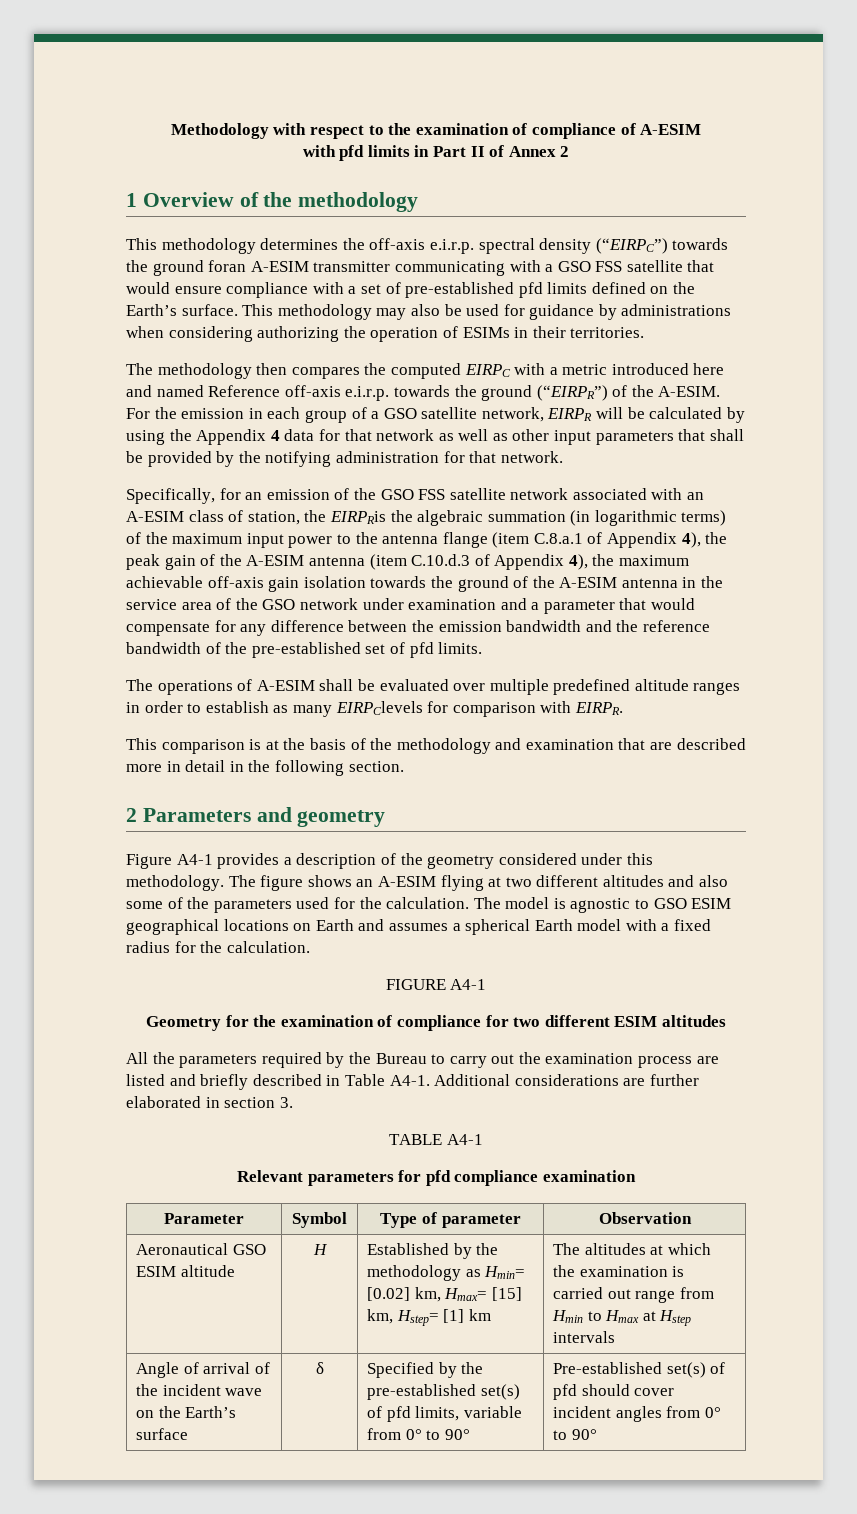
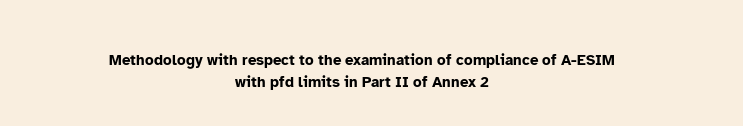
- 1 Overview of the methodology
- This methodology determines the off-axis e.i.r.p. spectral density (“EIRPC”) towards the ground foran A-ESIM transmitter communicating with a GSO FSS satellite that would ensure compliance with a set of pre-established pfd limits defined on the Earth’s surface. This methodology may also be used for guidance by administrations when considering authorizing the operation of ESIMs in their territories.
- The methodology then compares the computed EIRPC with a metric introduced here and named Reference off-axis e.i.r.p. towards the ground (“EIRPR”) of the A-ESIM. For the emission in each group of a GSO satellite network, EIRPR will be calculated by using the Appendix 4 data for that network as well as other input parameters that shall be provided by the notifying administration for that network.
- Specifically, for an emission of the GSO FSS satellite network associated with an A-ESIM class of station, the EIRPRis the algebraic summation (in logarithmic terms) of the maximum input power to the antenna flange (item C.8.a.1 of Appendix 4), the peak gain of the A-ESIM antenna (item C.10.d.3 of Appendix 4), the maximum achievable off-axis gain isolation towards the ground of the A-ESIM antenna in the service area of the GSO network under examination and a parameter that would compensate for any difference between the emission bandwidth and the reference bandwidth of the pre-established set of pfd limits.
- The operations of A-ESIM shall be evaluated over multiple predefined altitude ranges in order to establish as many EIRPClevels for comparison with EIRPR.
- This comparison is at the basis of the methodology and examination that are described more in detail in the following section.
- 2 Parameters and geometry
- Figure A4-1 provides a description of the geometry considered under this methodology. The figure shows an A-ESIM flying at two different altitudes and also some of the parameters used for the calculation. The model is agnostic to GSO ESIM geographical locations on Earth and assumes a spherical Earth model with a fixed radius for the calculation.
- FIGURE A4-1
- Geometry for the examination of compliance for two different ESIM altitudes
- All the parameters required by the Bureau to carry out the examination process are listed and briefly described in Table A4-1. Additional considerations are further elaborated in section 3.
- TABLE A4-1
- Relevant parameters for pfd compliance examination
- Parameter | Symbol | Type of parameter | Observation
- Aeronautical GSO ESIM altitude | H | Established by the methodology as Hmin= [0.02] km, Hmax= [15] km, Hstep= [1] km | The altitudes at which the examination is carried out range from Hmin to Hmax at Hstep intervals
- Angle of arrival of the incident wave on the Earth’s surface | δ | Specified by the pre-established set(s) of pfd limits, variable from 0° to 90° | Pre-established set(s) of pfd should cover incident angles from 0° to 90°

